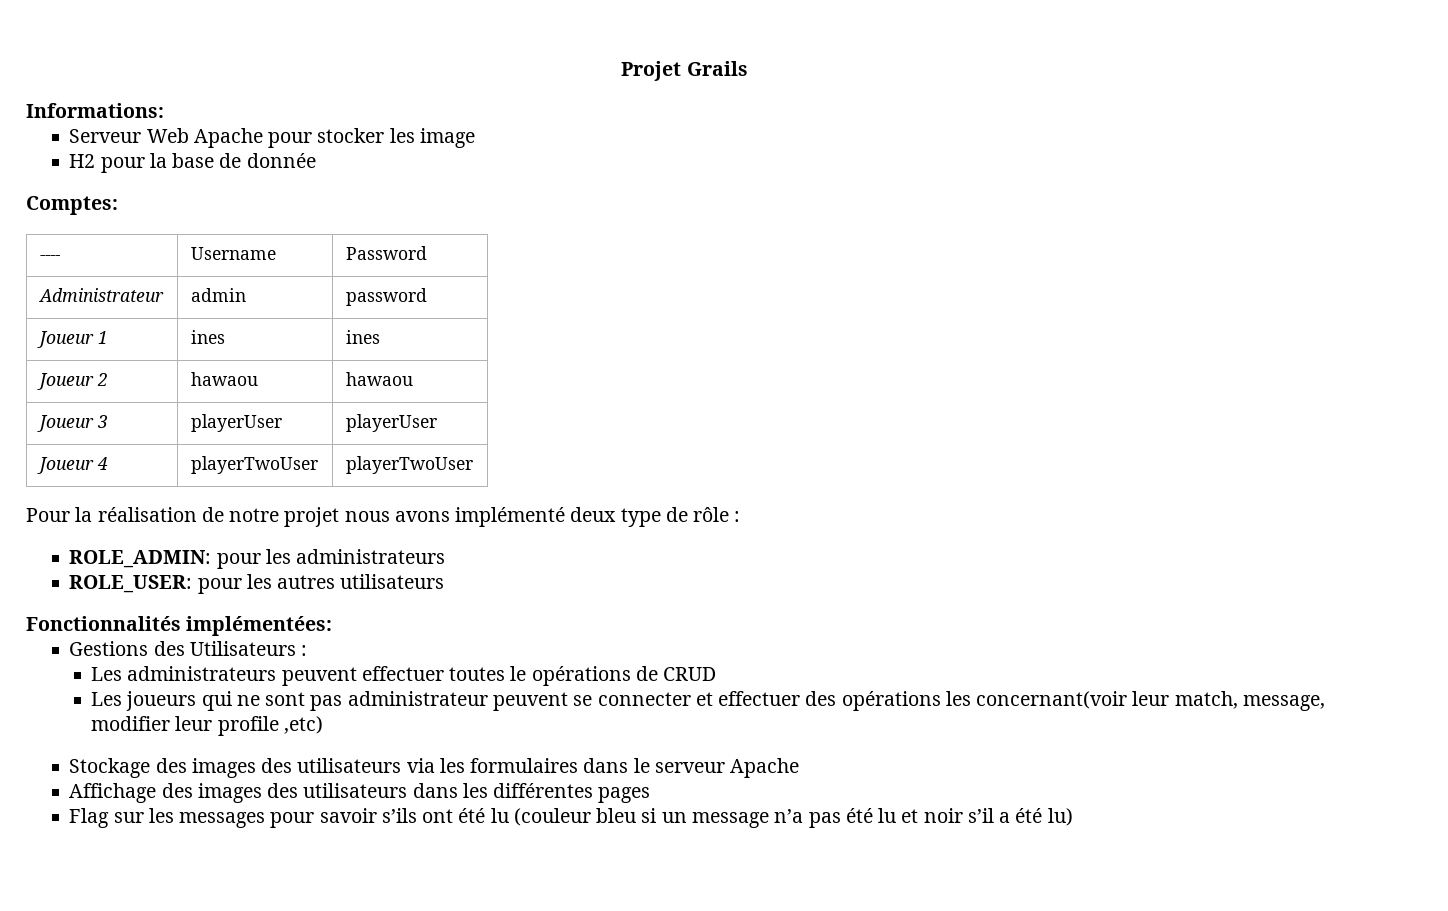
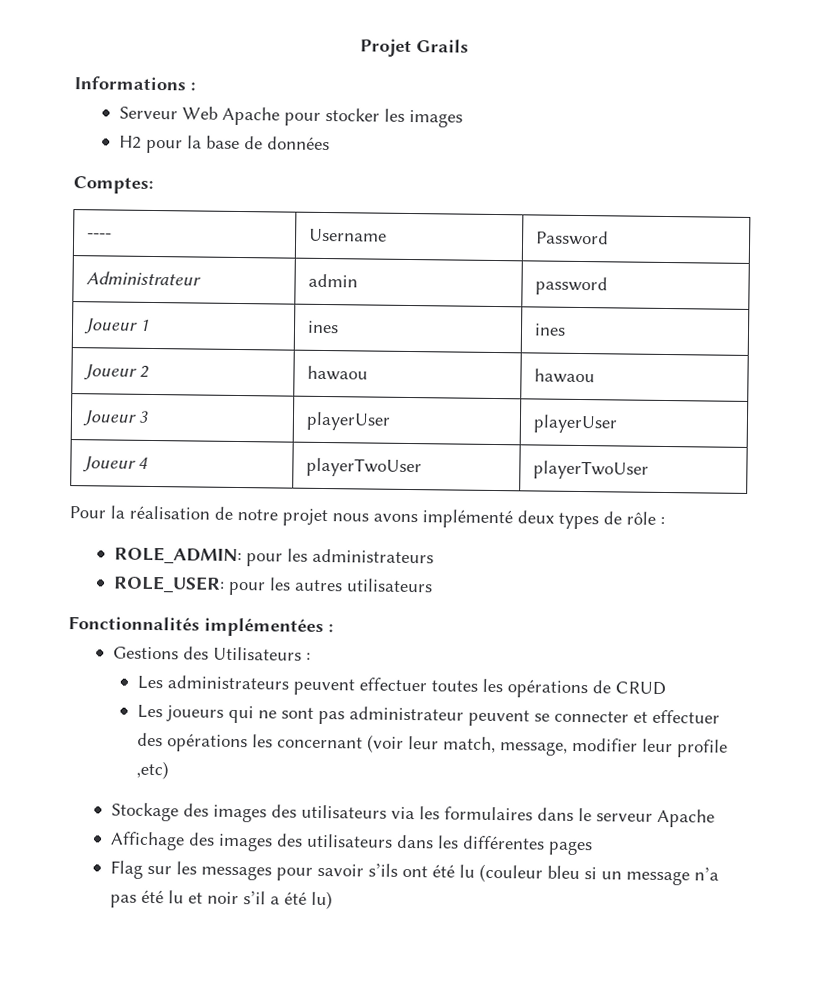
- Informations:
+ Informations :
- Serveur Web Apache pour stocker les image
+ Serveur Web Apache pour stocker les images
- H2 pour la base de donnée
+ H2 pour la base de données
- Pour la réalisation de notre projet nous avons implémenté deux type de rôle :
+ Pour la réalisation de notre projet nous avons implémenté deux types de rôle :
- Fonctionnalités implémentées:
+ Fonctionnalités implémentées :
- Les administrateurs peuvent effectuer toutes le opérations de CRUD
+ Les administrateurs peuvent effectuer toutes les opérations de CRUD
- Les joueurs qui ne sont pas administrateur peuvent se connecter et effectuer des opérations les concernant(voir leur match, message, modifier leur profile ,etc)
+ Les joueurs qui ne sont pas administrateur peuvent se connecter et effectuer des opérations les concernant (voir leur match, message, modifier leur profile ,etc)

